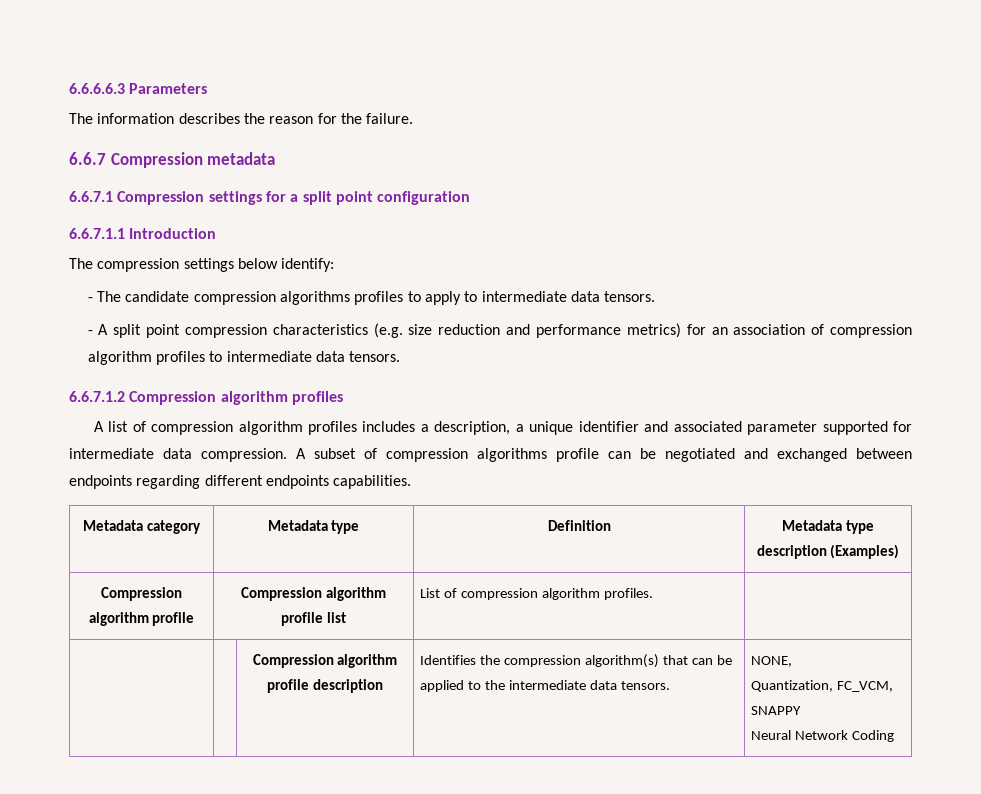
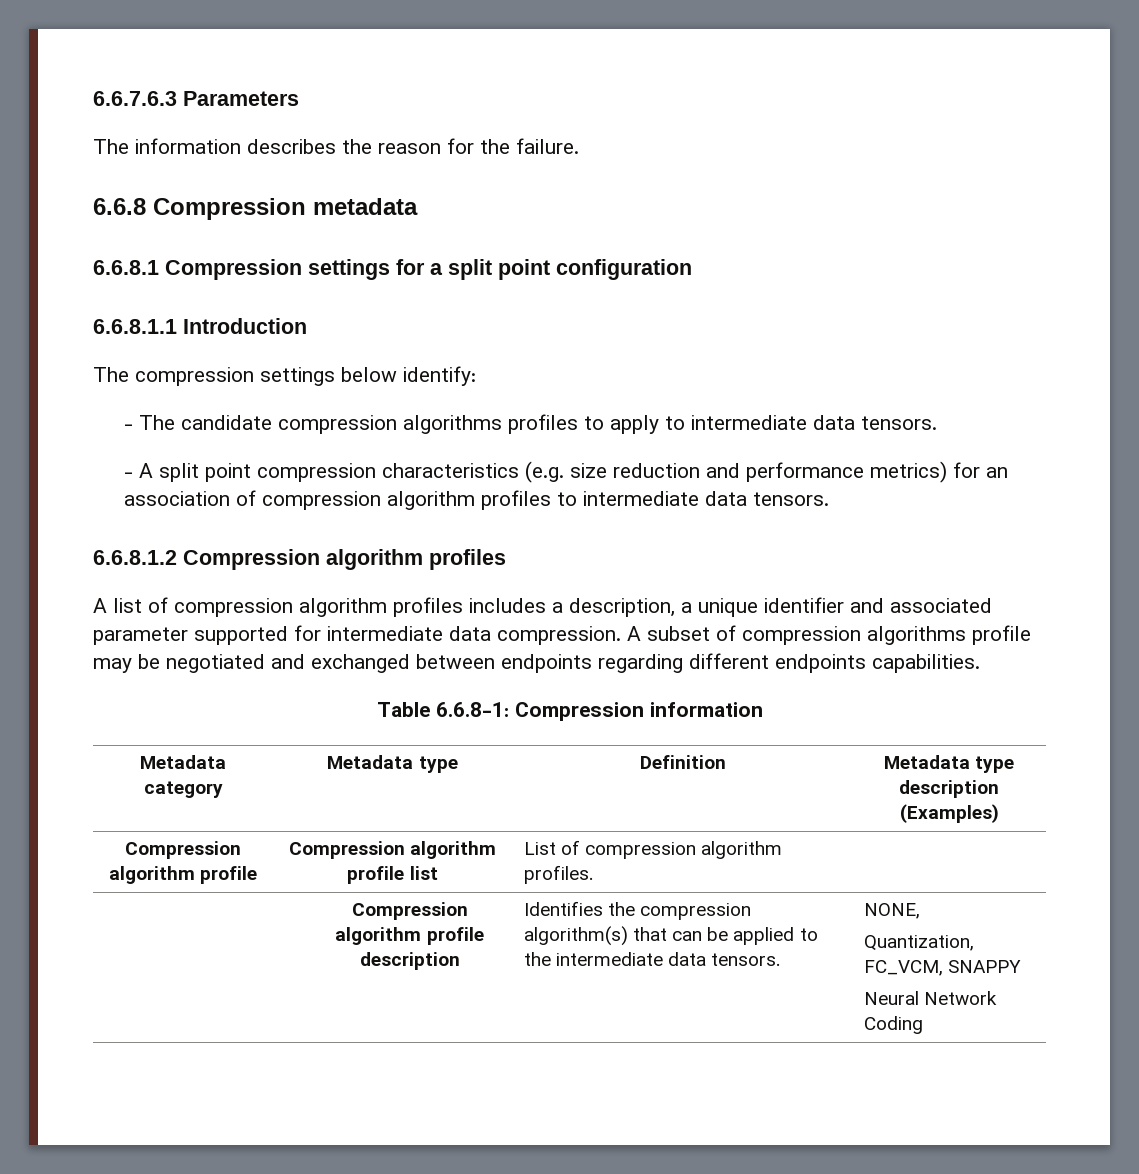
- 6.6.6.6.3 Parameters
+ 6.6.7.6.3 Parameters
- 6.6.7 Compression metadata
+ 6.6.8 Compression metadata
- 6.6.7.1 Compression settings for a split point configuration
+ 6.6.8.1 Compression settings for a split point configuration
- 6.6.7.1.1 Introduction
+ 6.6.8.1.1 Introduction
- 6.6.7.1.2 Compression algorithm profiles
+ 6.6.8.1.2 Compression algorithm profiles
- A subset of compression algorithms profile can be negotiated and exchanged between endpoints regarding different endpoints capabilities.
+ A subset of compression algorithms profile may be negotiated and exchanged between endpoints regarding different endpoints capabilities.
+ Table 6.6.8-1: Compression information

